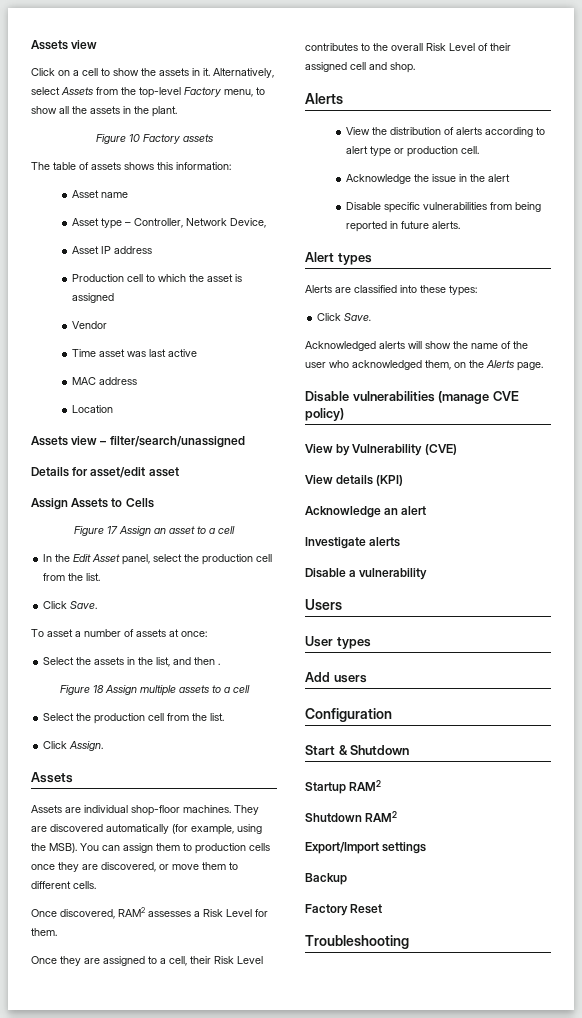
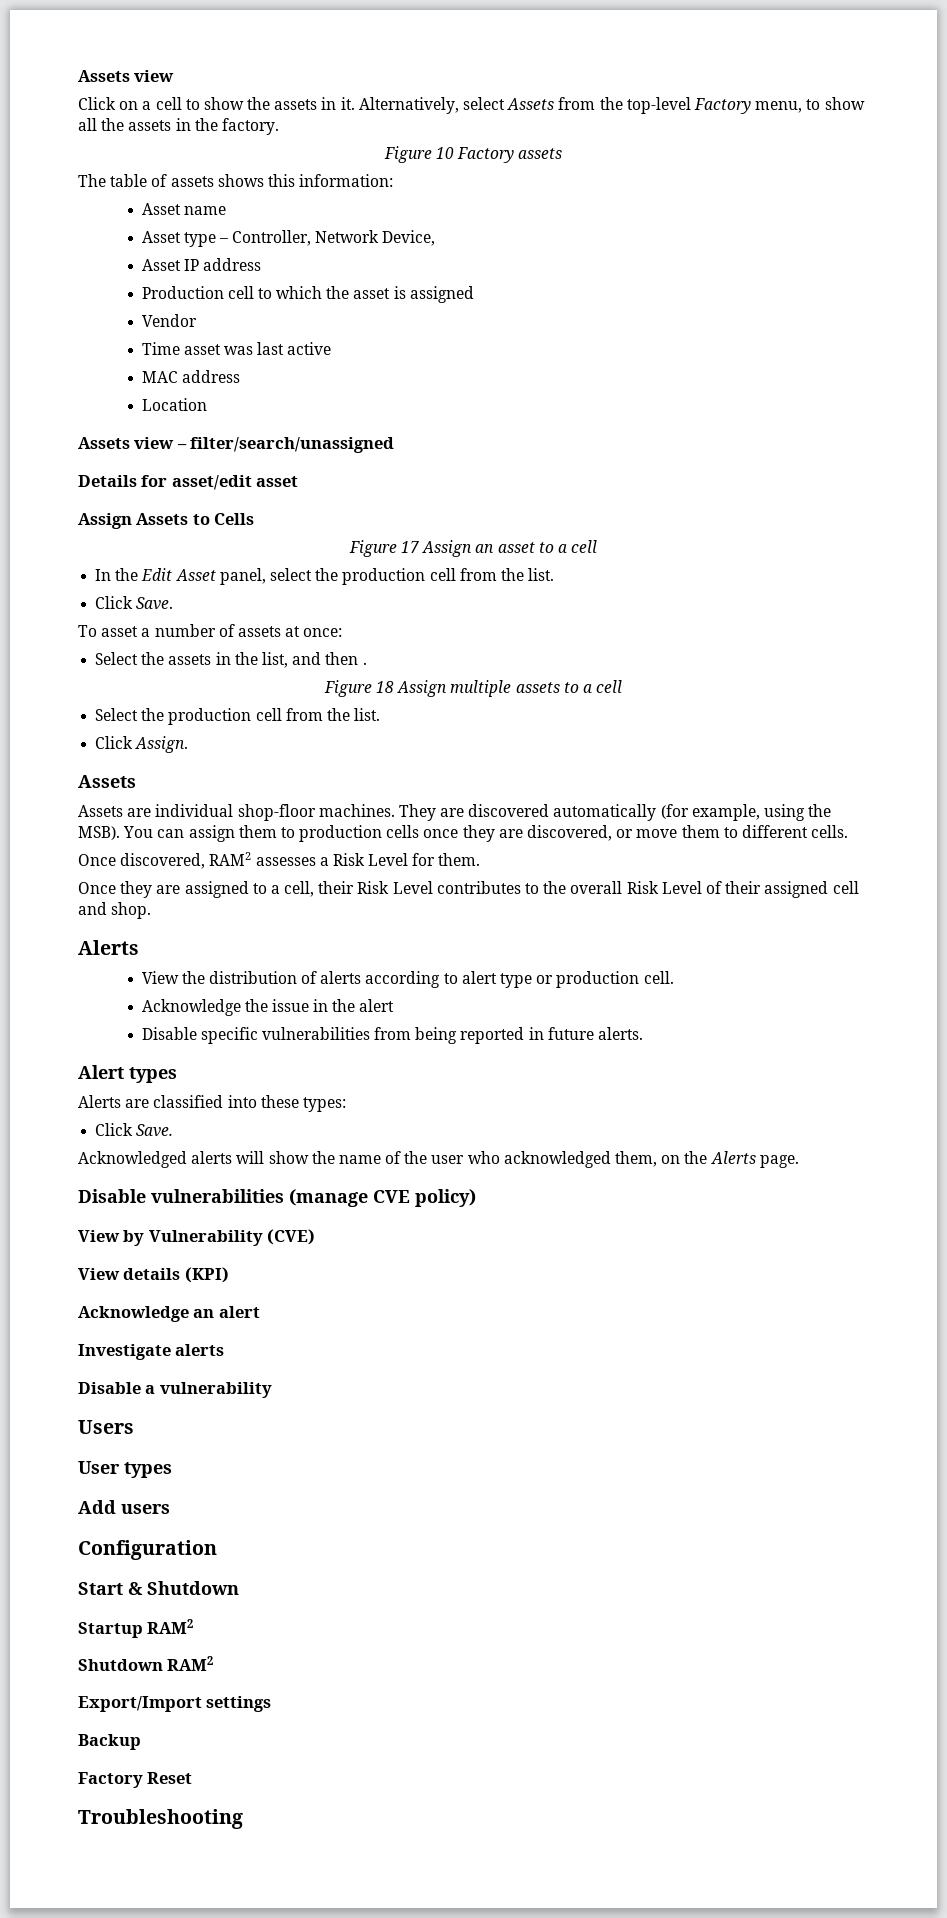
- Alternatively, select Assets from the top-level Factory menu, to show all the assets in the plant.
+ Alternatively, select Assets from the top-level Factory menu, to show all the assets in the factory.

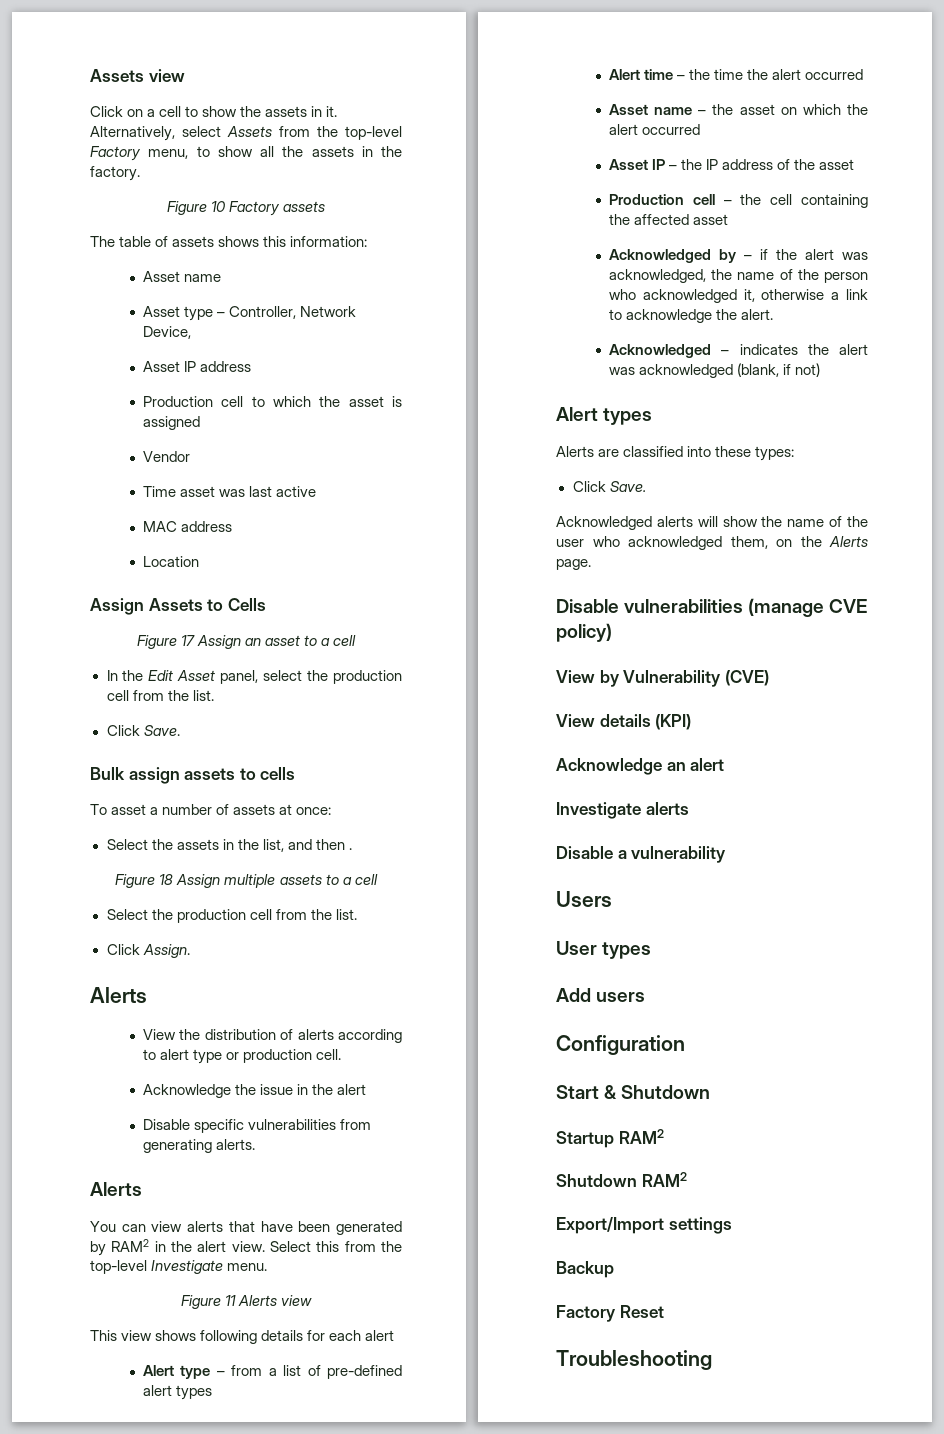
- Assets view – filter/search/unassigned
- Details for asset/edit asset
+ Bulk assign assets to cells
  Click Assign.
- Assets
- Assets are individual shop-floor machines. They are discovered automatically (for example, using the MSB). You can assign them to production cells once they are discovered, or move them to different cells.
- Once discovered, RAM2 assesses a Risk Level for them.
- Once they are assigned to a cell, their Risk Level contributes to the overall Risk Level of their assigned cell and shop.
- Disable specific vulnerabilities from being reported in future alerts.
+ Disable specific vulnerabilities from generating alerts.
+ Alerts
+ You can view alerts that have been generated by RAM2 in the alert view. Select this from the top-level Investigate menu.
+ Figure 11 Alerts view
+ This view shows following details for each alert
+ Alert type – from a list of pre-defined alert types
+ Alert time – the time the alert occurred
+ Asset name – the asset on which the alert occurred
+ Asset IP – the IP address of the asset
+ Production cell – the cell containing the affected asset
+ Acknowledged by – if the alert was acknowledged, the name of the person who acknowledged it, otherwise a link to acknowledge the alert.
+ Acknowledged – indicates the alert was acknowledged (blank, if not)

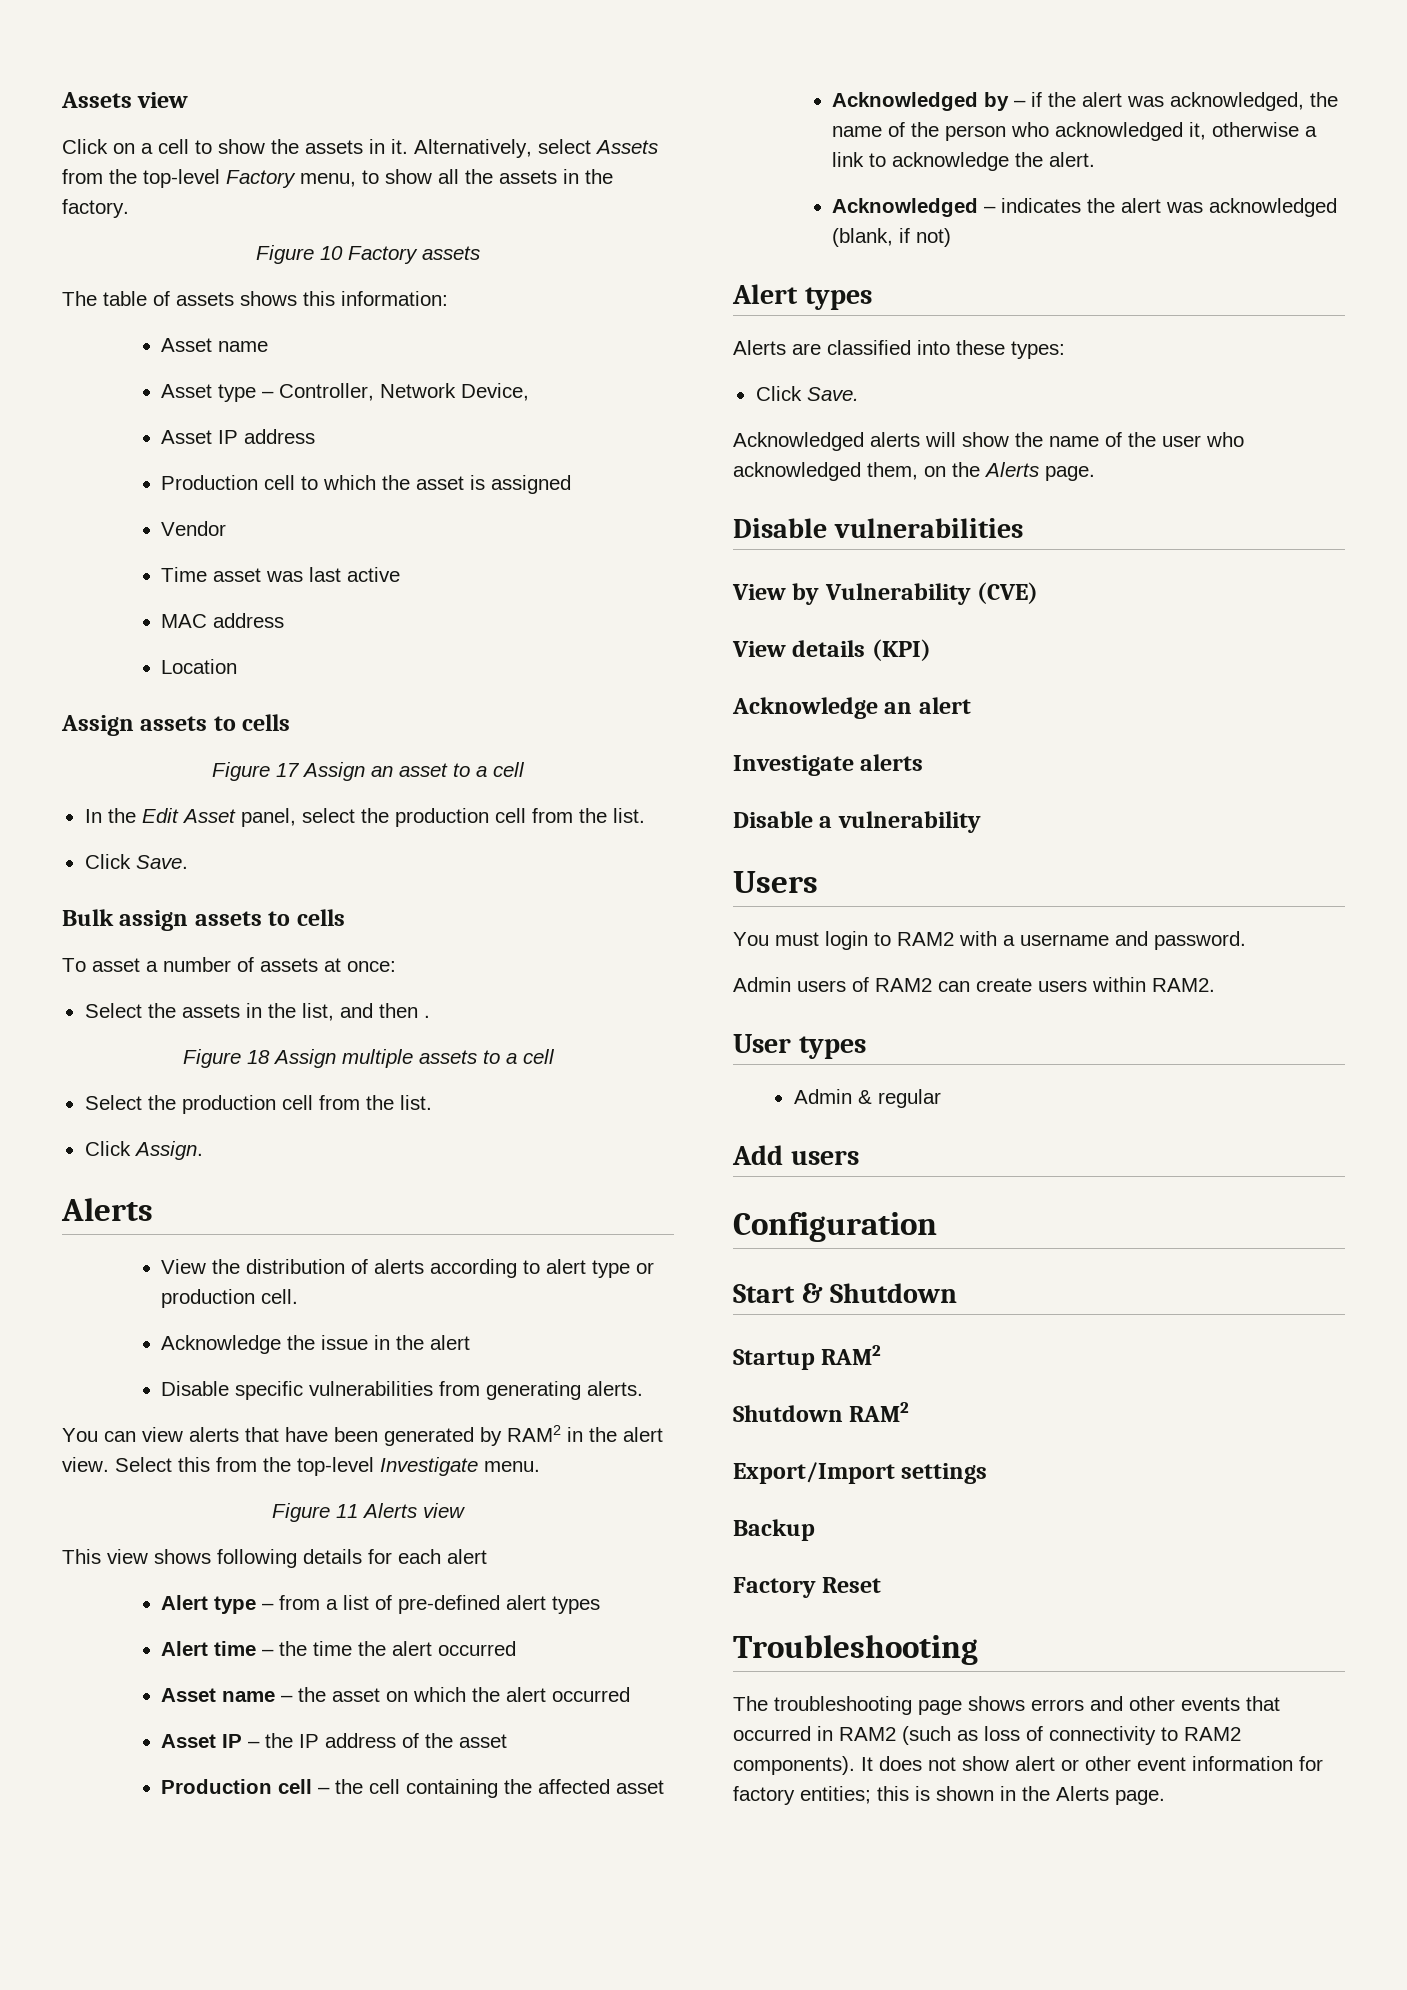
- Assign Assets to Cells
+ Assign assets to cells
  Disable specific vulnerabilities from generating alerts.
- Alerts
- Disable vulnerabilities (manage CVE policy)
+ Disable vulnerabilities
+ You must login to RAM2 with a username and password.
+ Admin users of RAM2 can create users within RAM2.
+ Admin & regular
+ The troubleshooting page shows errors and other events that occurred in RAM2 (such as loss of connectivity to RAM2 components). It does not show alert or other event information for factory entities; this is shown in the Alerts page.

